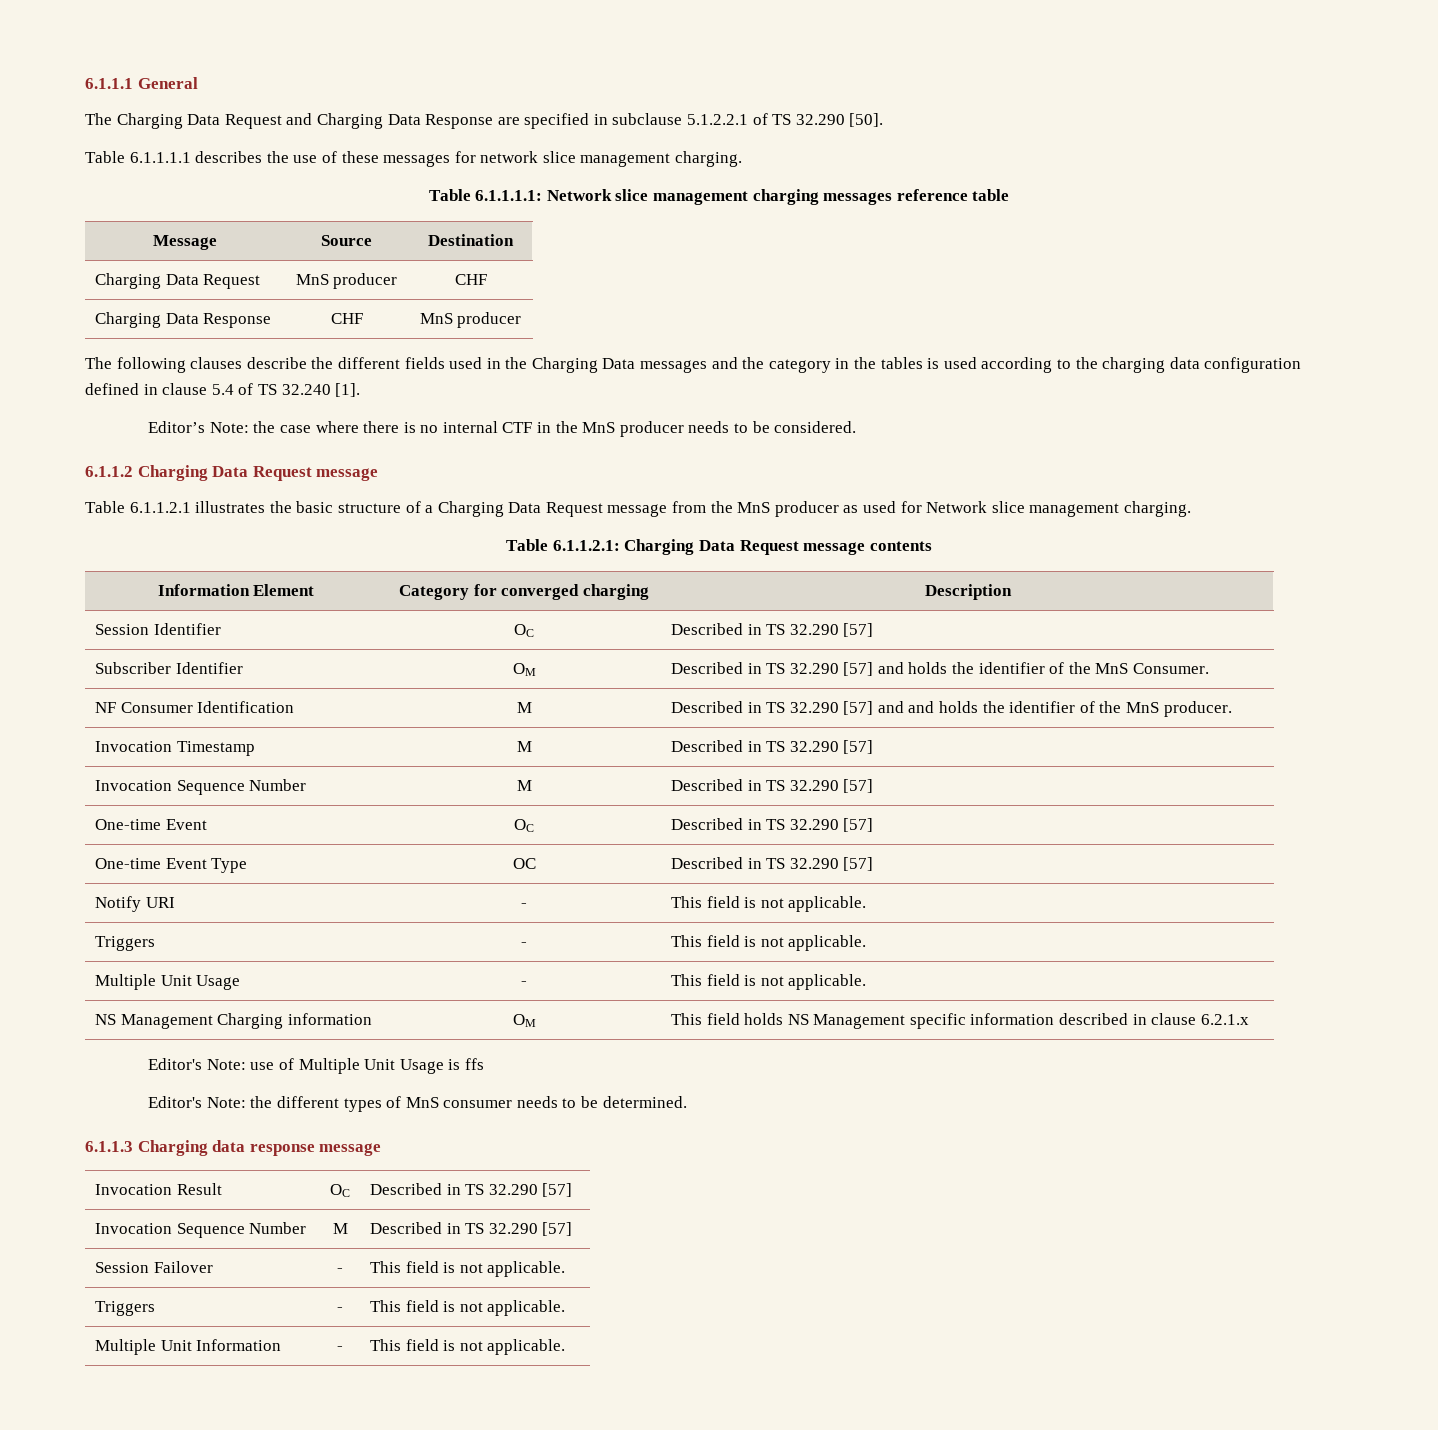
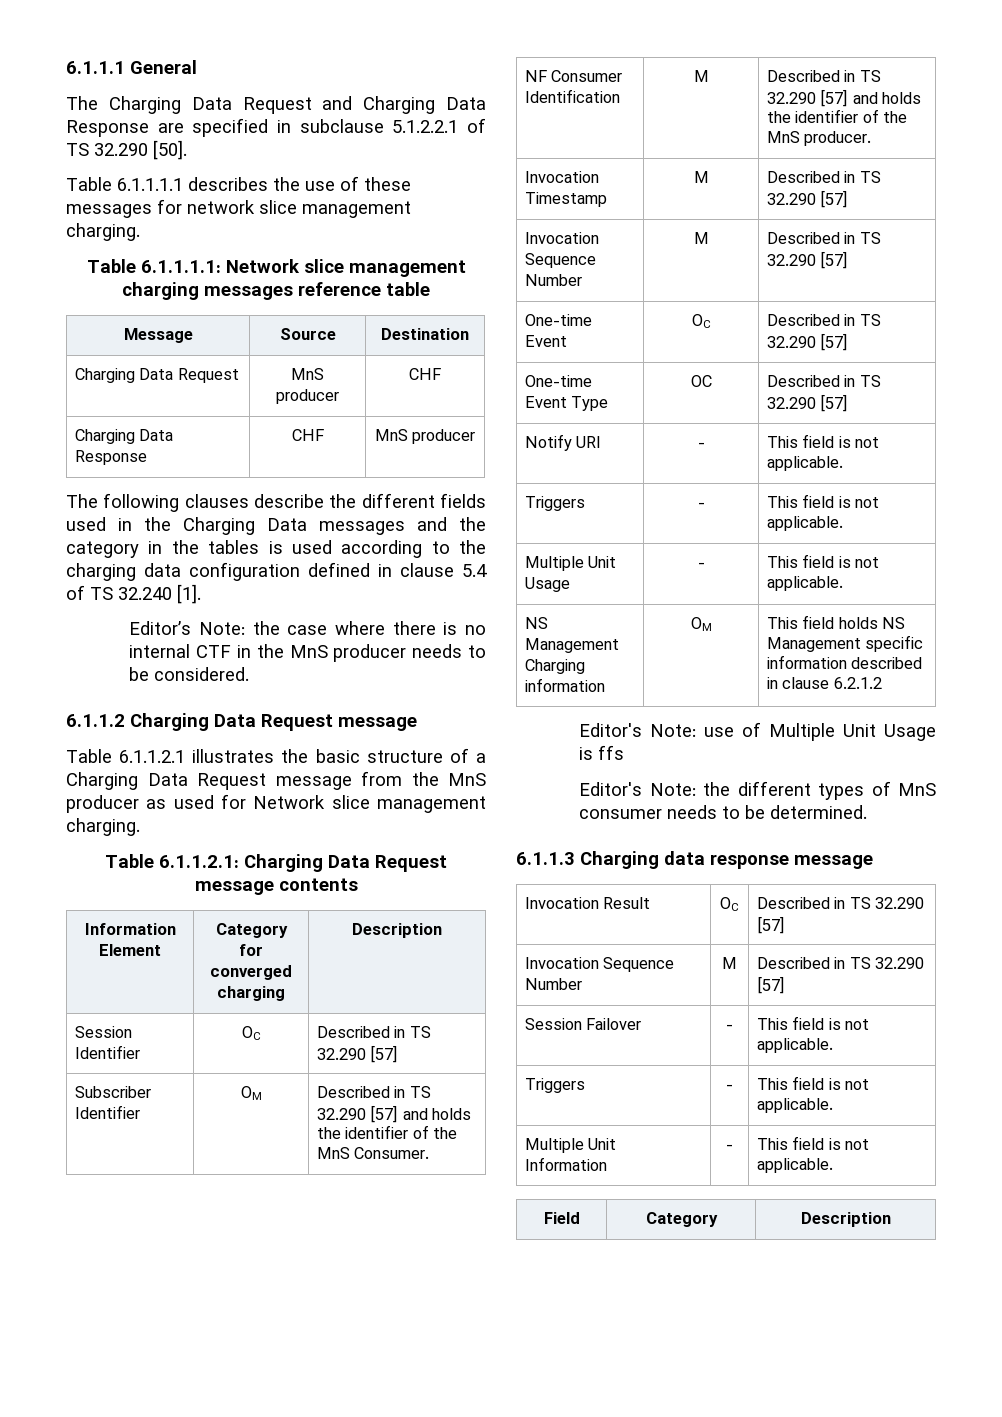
- NF Consumer Identification | M | Described in TS 32.290 [57] and and holds the identifier of the MnS producer.
+ NF Consumer Identification | M | Described in TS 32.290 [57] and holds the identifier of the MnS producer.
- NS Management Charging information | OM | This field holds NS Management specific information described in clause 6.2.1.x
+ NS Management Charging information | OM | This field holds NS Management specific information described in clause 6.2.1.2
+ Field | Category | Description

